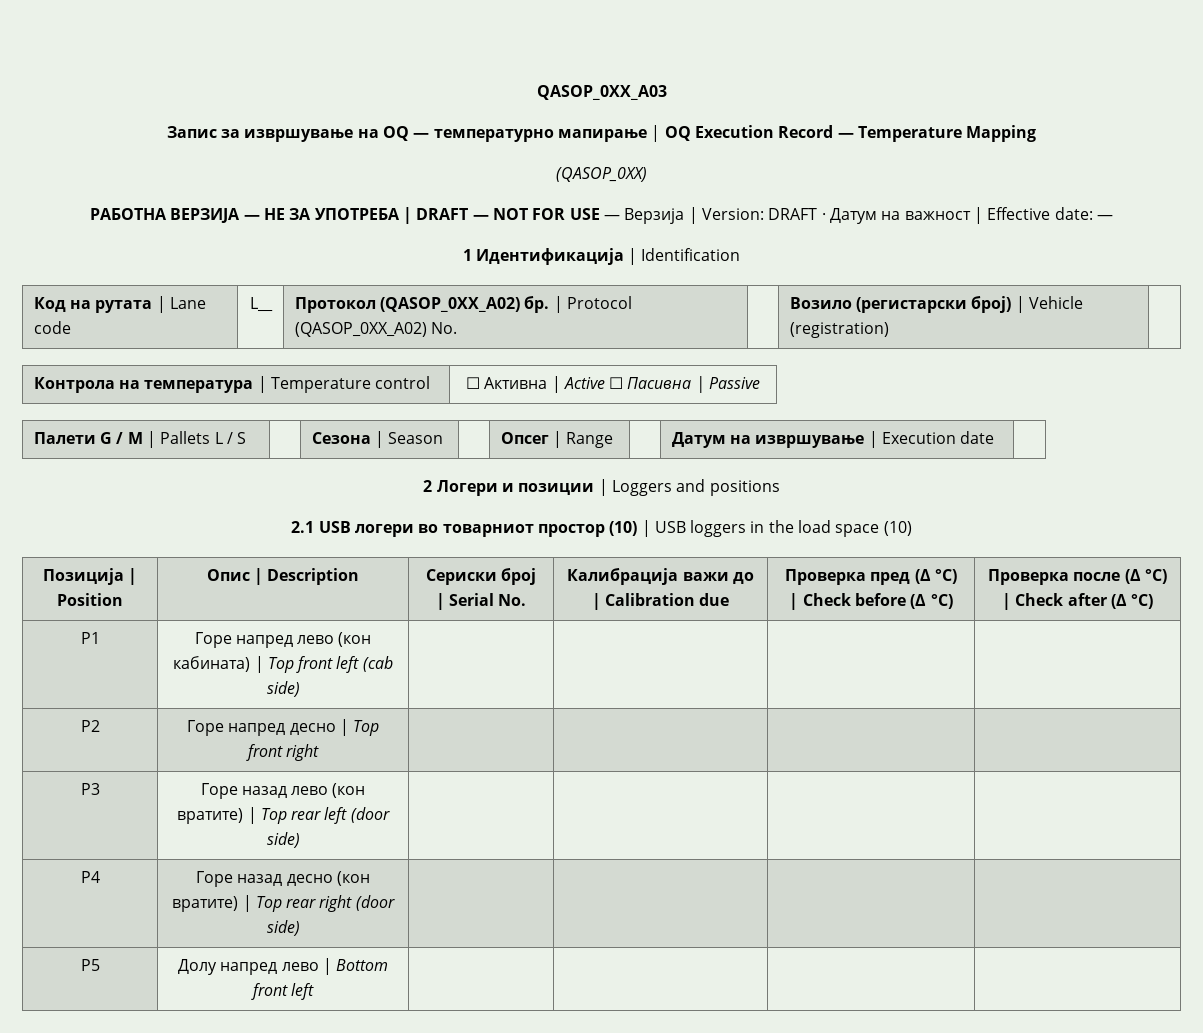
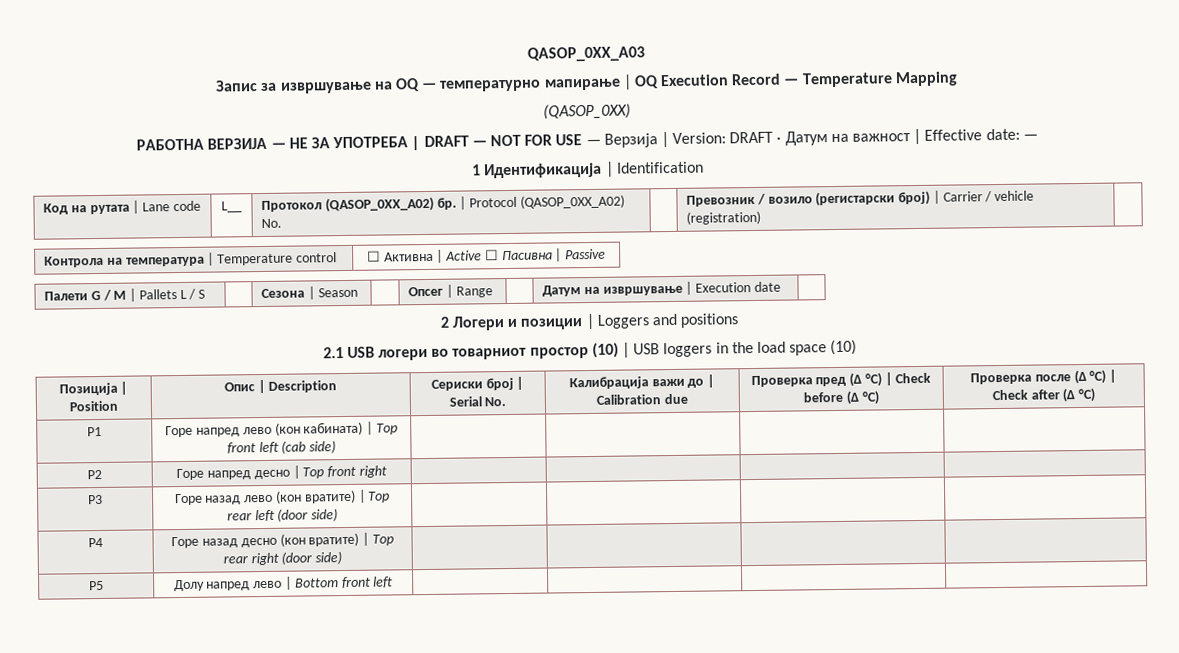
- Код на рутата | Lane code | L__ | Протокол (QASOP_0XX_A02) бр. | Protocol (QASOP_0XX_A02) No. | | Возило (регистарски број) | Vehicle (registration) |
+ Код на рутата | Lane code | L__ | Протокол (QASOP_0XX_A02) бр. | Protocol (QASOP_0XX_A02) No. | | Превозник / возило (регистарски број) | Carrier / vehicle (registration) |

